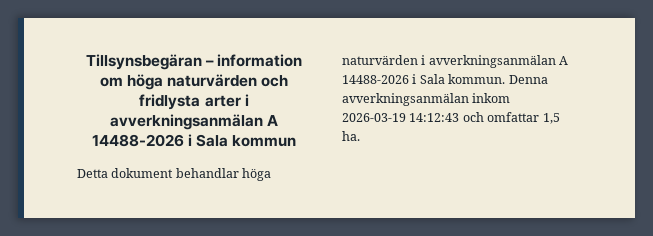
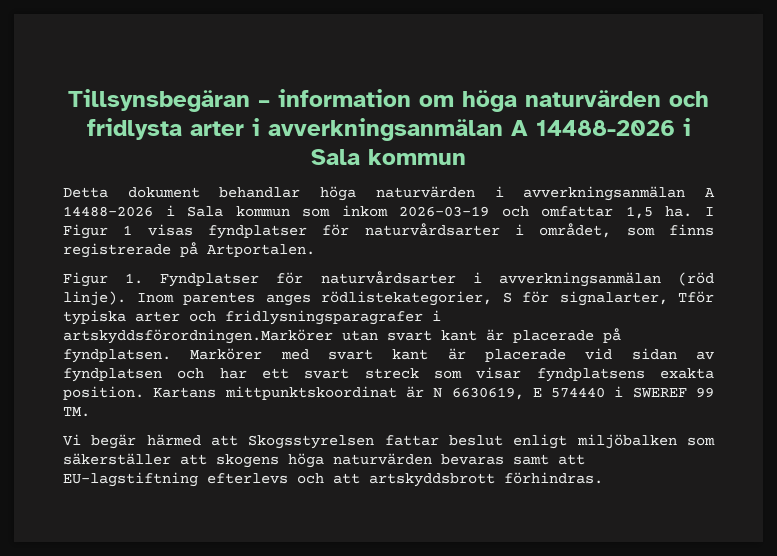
- Detta dokument behandlar höga naturvärden i avverkningsanmälan A 14488-2026 i Sala kommun. Denna avverkningsanmälan inkom 2026-03-19 14:12:43 och omfattar 1,5 ha.
+ Detta dokument behandlar höga naturvärden i avverkningsanmälan A 14488-2026 i Sala kommun som inkom 2026-03-19 och omfattar 1,5 ha.
+ I Figur 1 visas fyndplatser för naturvårdsarter i området, som finns registrerade på Artportalen.
+ Figur 1. Fyndplatser för naturvårdsarter i avverkningsanmälan (röd linje). Inom parentes anges rödlistekategorier, S för signalarter, Tför typiska arter och fridlysningsparagrafer i artskyddsförordningen.Markörer utan svart kant är placerade på fyndplatsen. Markörer med svart kant är placerade vid sidan av fyndplatsen och har ett svart streck som visar fyndplatsens exakta position. Kartans mittpunktskoordinat är N 6630619, E 574440 i SWEREF 99 TM.
+ Vi begär härmed att Skogsstyrelsen fattar beslut enligt miljöbalken som säkerställer att skogens höga naturvärden bevaras samt att EU-lagstiftning efterlevs och att artskyddsbrott förhindras.

